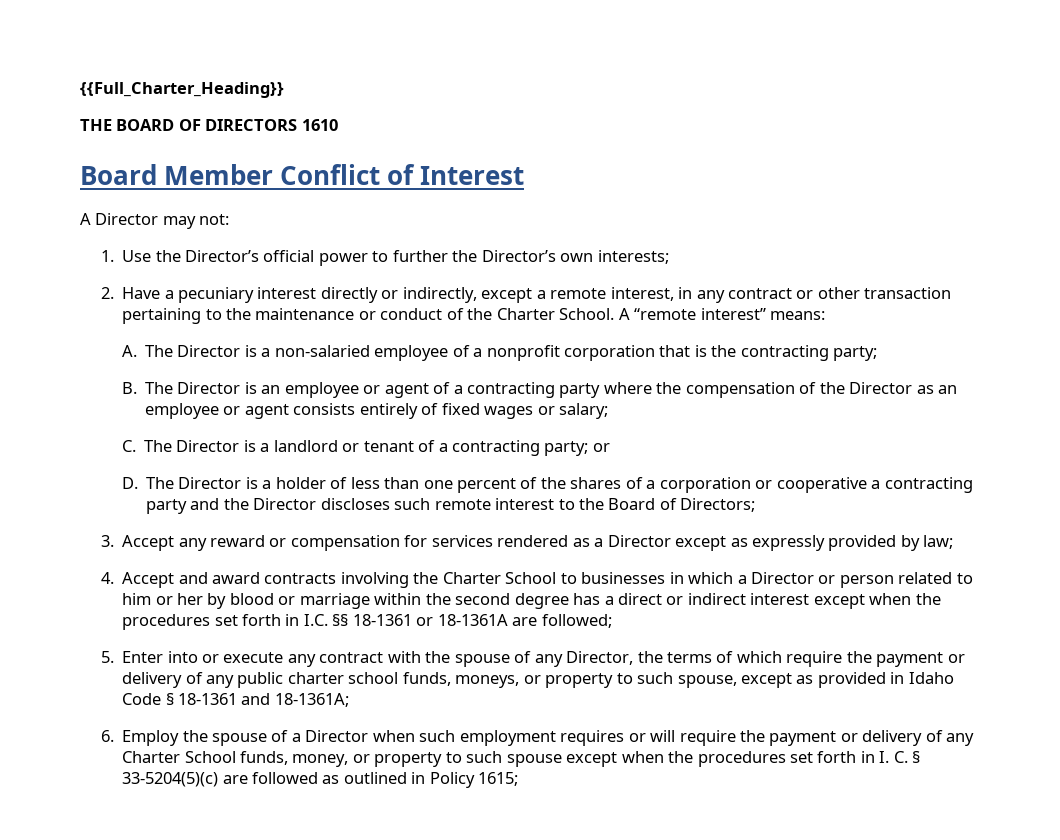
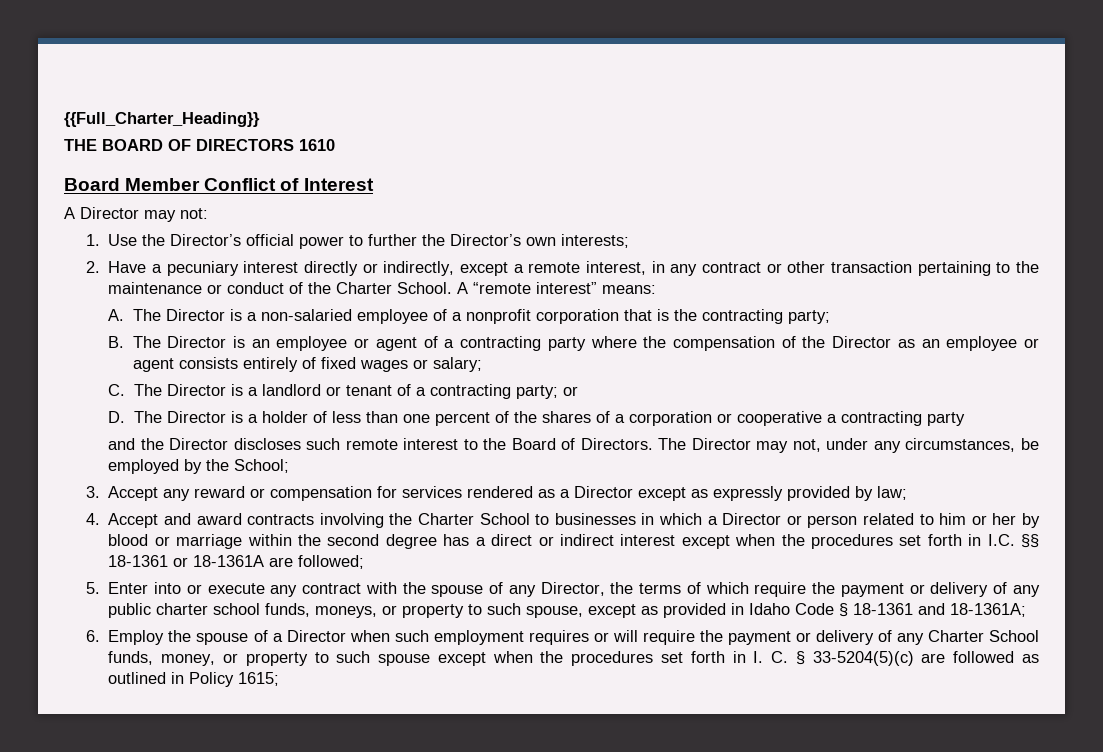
- D. The Director is a holder of less than one percent of the shares of a corporation or cooperative a contracting party and the Director discloses such remote interest to the Board of Directors;
+ D. The Director is a holder of less than one percent of the shares of a corporation or cooperative a contracting party
+ and the Director discloses such remote interest to the Board of Directors. The Director may not, under any circumstances, be employed by the School;

